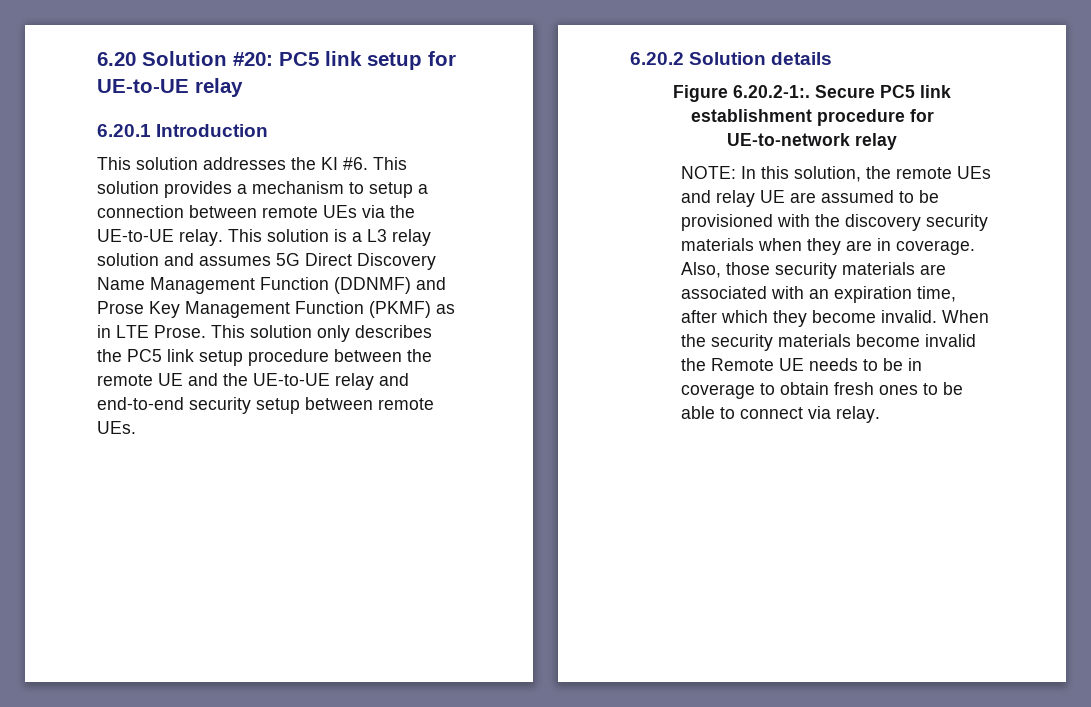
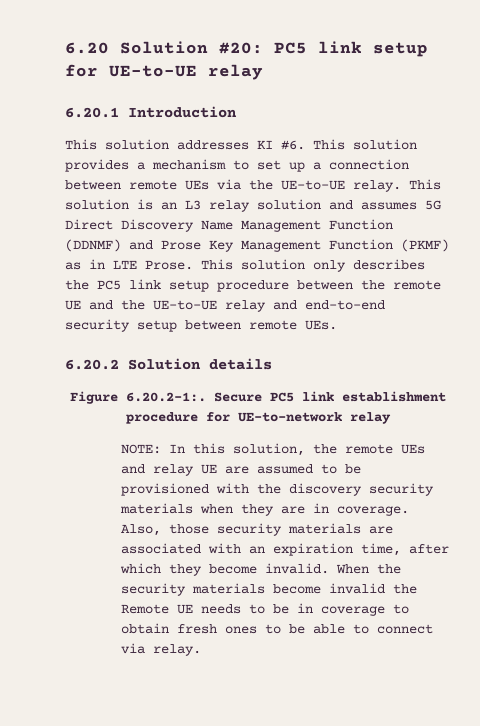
- This solution addresses the KI #6.
+ This solution addresses KI #6.
- This solution provides a mechanism to setup a connection between remote UEs via the UE-to-UE relay.
+ This solution provides a mechanism to set up a connection between remote UEs via the UE-to-UE relay.
- This solution is a L3 relay solution and assumes 5G Direct Discovery Name Management Function (DDNMF) and Prose Key Management Function (PKMF) as in LTE Prose.
+ This solution is an L3 relay solution and assumes 5G Direct Discovery Name Management Function (DDNMF) and Prose Key Management Function (PKMF) as in LTE Prose.

